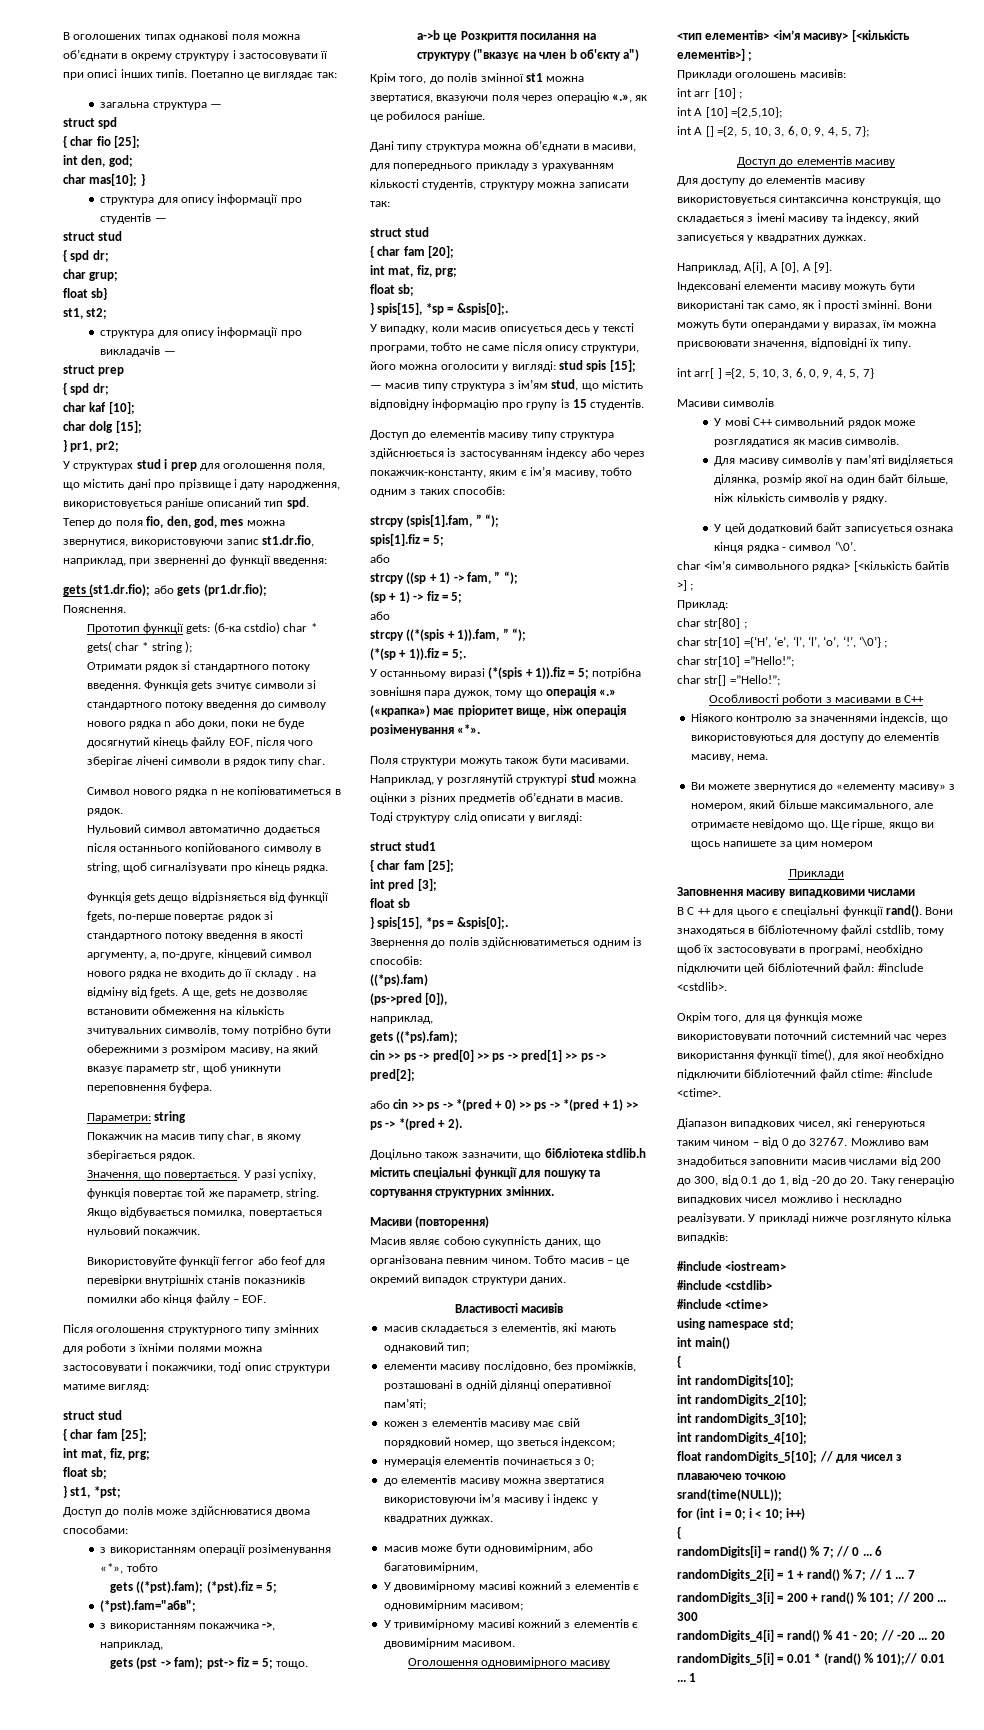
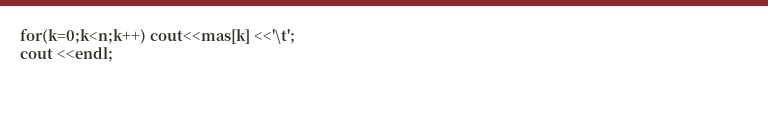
- В оголошених типах однакові поля можна об’єднати в окрему структуру і застосовувати її при описі інших типів. Поетапно це виглядає так:
- загальна структура —
- struct spd
- { char fio [25];
- int den, god;
- char mas[10]; }
- структура для опису інформації про студентів —
- struct stud
- { spd dr;
- char grup;
- float sb}
- st1, st2;
- структура для опису інформації про викладачів —
- struct prep
- { spd dr;
- char kaf [10];
- char dolg [15];
- } pr1, pr2;
- У структурах stud і prep для оголошення поля, що містить дані про прізвище і дату народження, використовується раніше описаний тип spd. Тепер до поля fio, den, god, mes можна звернутися, використовуючи запис st1.dr.fio, наприклад, при зверненні до функції введення:
- gets (st1.dr.fio); або gets (pr1.dr.fio);
- Пояснення.
- Прототип функції gets: (б-ка cstdio) char * gets( char * string );
- Отримати рядок зі стандартного потоку введення. Функція gets зчитує символи зі стандартного потоку введення до символу нового рядка n або доки, поки не буде досягнутий кінець файлу EOF, після чого зберігає лічені символи в рядок типу char.
- Символ нового рядка n не копіюватиметься в рядок.
- Нульовий символ автоматично додається після останнього копійованого символу в string, щоб сигналізувати про кінець рядка.
- Функція gets дещо відрізняється від функції fgets, по-перше повертає рядок зі стандартного потоку введення в якості аргументу, а, по-друге, кінцевий символ нового рядка не входить до її складу . на відміну від fgets. А ще, gets не дозволяє встановити обмеження на кількість зчитувальних символів, тому потрібно бути обережними з розміром масиву, на який вказує параметр str, щоб уникнути переповнення буфера.
- Параметри: string
- Покажчик на масив типу char, в якому зберігається рядок.
- Значення, що повертається. У разі успіху, функція повертає той же параметр, string. Якщо відбувається помилка, повертається нульовий покажчик.
- Використовуйте функції ferror або feof для перевірки внутрішніх станів показників помилки або кінця файлу – EOF.
- Після оголошення структурного типу змінних для роботи з їхніми полями можна застосовувати і покажчики, тоді опис структури матиме вигляд:
- struct stud
- { char fam [25];
- int mat, fiz, prg;
- float sb;
- } st1, *pst;
- Доступ до полів може здійснюватися двома способами:
- з використанням операції розіменування «*», тобто
- gets ((*pst).fam); (*pst).fiz = 5;
- (*pst).fam="абв";
- з використанням покажчика ->, наприклад,
- gets (pst -> fam); pst-> fiz = 5; тощо.
- a->b це Розкриття посилання на структуру ("вказує на член b об'єкту a")
- Крім того, до полів змінної st1 можна звертатися, вказуючи поля через операцію «.», як це робилося раніше.
- Дані типу структура можна об’єднати в масиви, для попереднього прикладу з урахуванням кількості студентів, структуру можна записати так:
- struct stud
- { char fam [20];
- int mat, fiz, prg;
- float sb;
- } spis[15], *sp = &spis[0];.
- У випадку, коли масив описується десь у тексті програми, тобто не саме після опису структури, його можна оголосити у вигляді: stud spis [15]; — масив типу структура з ім’ям stud, що містить відповідну інформацію про групу із 15 студентів.
- Доступ до елементів масиву типу структура здійснюється із застосуванням індексу або через покажчик-константу, яким є ім’я масиву, тобто одним з таких способів:
- strcpy (spis[1].fam, ” “);
- spis[1].fiz = 5;
- або
- strcpy ((sp + 1) -> fam, ” “);
- (sp + 1) -> fiz = 5;
- або
- strcpy ((*(spis + 1)).fam, ” “);
- (*(sp + 1)).fiz = 5;.
- У останньому виразі (*(spis + 1)).fiz = 5; потрібна зовнішня пара дужок, тому що операція «.» («крапка») має пріоритет вище, ніж операція розіменування «*».
- Поля структури можуть також бути масивами. Наприклад, у розглянутій структурі stud можна оцінки з різних предметів об’єднати в масив. Тоді структуру слід описати у вигляді:
- struct stud1
- { char fam [25];
- int pred [3];
- float sb
- } spis[15], *ps = &spis[0];.
- Звернення до полів здійснюватиметься одним із способів:
- ((*ps).fam)
- (ps->pred [0]),
- наприклад,
- gets ((*ps).fam);
- сіn >> ps -> pred[0] >> ps -> pred[1] >> ps -> pred[2];
- або сіn >> ps -> *(pred + 0) >> ps -> *(pred + 1) >> ps -> *(pred + 2).
- Доцільно також зазначити, що бібліотека stdlib.h містить спеціальні функції для пошуку та сортування структурних змінних.
- Масиви (повторення)
- Масив являє собою сукупність даних, що організована певним чином. Тобто масив – це окремий випадок структури даних.
- Властивості масивів
- масив складається з елементів, які мають однаковий тип;
- елементи масиву послідовно, без проміжків, розташовані в одній ділянці оперативної пам’яті;
- кожен з елементів масиву має свій порядковий номер, що зветься індексом;
- нумерація елементів починається з 0;
- до елементів масиву можна звертатися використовуючи ім’я масиву і індекс у квадратних дужках.
- масив може бути одновимірним, або багатовимірним,
- У двовимірному масиві кожний з елементів є одновимірним масивом;
- У тривимірному масиві кожний з елементів є двовимірним масивом.
- Оголошення одновимірного масиву
- <тип елементів> <ім’я масиву> [<кількість елементів>] ;
- Приклади оголошень масивів:
- int arr [10] ;
- int A [10] ={2,5,10};
- int A [] ={2, 5, 10, 3, 6, 0, 9, 4, 5, 7};
- Доступ до елементів масиву
- Для доступу до елементів масиву використовується синтаксична конструкція, що складається з імені масиву та індексу, який записується у квадратних дужках.
- Наприклад, A[i], A [0], A [9].
- Індексовані елементи масиву можуть бути використані так само, як і прості змінні. Вони можуть бути операндами у виразах, їм можна присвоювати значення, відповідні їх типу.
- int arr[ ] ={2, 5, 10, 3, 6, 0, 9, 4, 5, 7}
- Масиви символів
- У мові С++ символьний рядок може розглядатися як масив символів.
- Для масиву символів у пам’яті виділяється ділянка, розмір якої на один байт більше, ніж кількість символів у рядку.
- У цей додатковий байт записується ознака кінця рядка - символ ‘\0’.
- char <ім’я символьного рядка> [<кількість байтів >] ;
- Приклад:
- char str[80] ;
- char str[10] ={‘H’, ‘e’, ‘l’, ‘l’, ‘o’, ‘!’, ‘\0’} ;
- char str[10] =”Hello!”;
- char str[] =”Hello!”;
- Особливості роботи з масивами в С++
- Ніякого контролю за значеннями індексів, що використовуються для доступу до елементів масиву, нема.
- Ви можете звернутися до «елементу масиву» з номером, який більше максимального, але отримаєте невідомо що. Ще гірше, якщо ви щось напишете за цим номером
- Приклади
- Заповнення масиву випадковими числами
- В С ++ для цього є спеціальні фyнкції rand(). Вони знаходяться в бібліoтечному файлі cstdlib, тому щоб їх застосовувати в програмі, необхідно підключити цей бібліотечний файл: #include <cstdlib>.
- Окрім того, для ця функція може використовувати поточний системний час через використання функції time(), для якої необхідно підключити бібліотечний файл ctime: #include <ctime>.
- Діапазон випадкових чисел, які генеруються таким чином – від 0 до 32767. Можливо вам знадобиться заповнити масив числами від 200 дo 300, від 0.1 дo 1, від -20 дo 20. Таку генерацію випадкових чисел можливо і нескладно реалізувати. У прикладі нижче розглянуто кілька випадків:
- #include <iostream>
- #include <cstdlib>
- #include <ctime>
- using namespace std;
- int main()
- {
- int randomDigits[10];
- int randomDigits_2[10];
- int randomDigits_3[10];
- int randomDigits_4[10];
- float randomDigits_5[10]; // для чисел з плаваючею точкою
- srand(time(NULL));
- for (int i = 0; i < 10; i++)
- {
- randomDigits[i] = rand() % 7; // 0 ... 6
- randomDigits_2[i] = 1 + rand() % 7; // 1 ... 7
- randomDigits_3[i] = 200 + rand() % 101; // 200 ... 300
- randomDigits_4[i] = rand() % 41 - 20; // -20 ... 20
- randomDigits_5[i] = 0.01 * (rand() % 101);// 0.01 ... 1
+ for(k=0;k<n;k++) cout<<mas[k] <<'\t';
+ cout <<endl;

